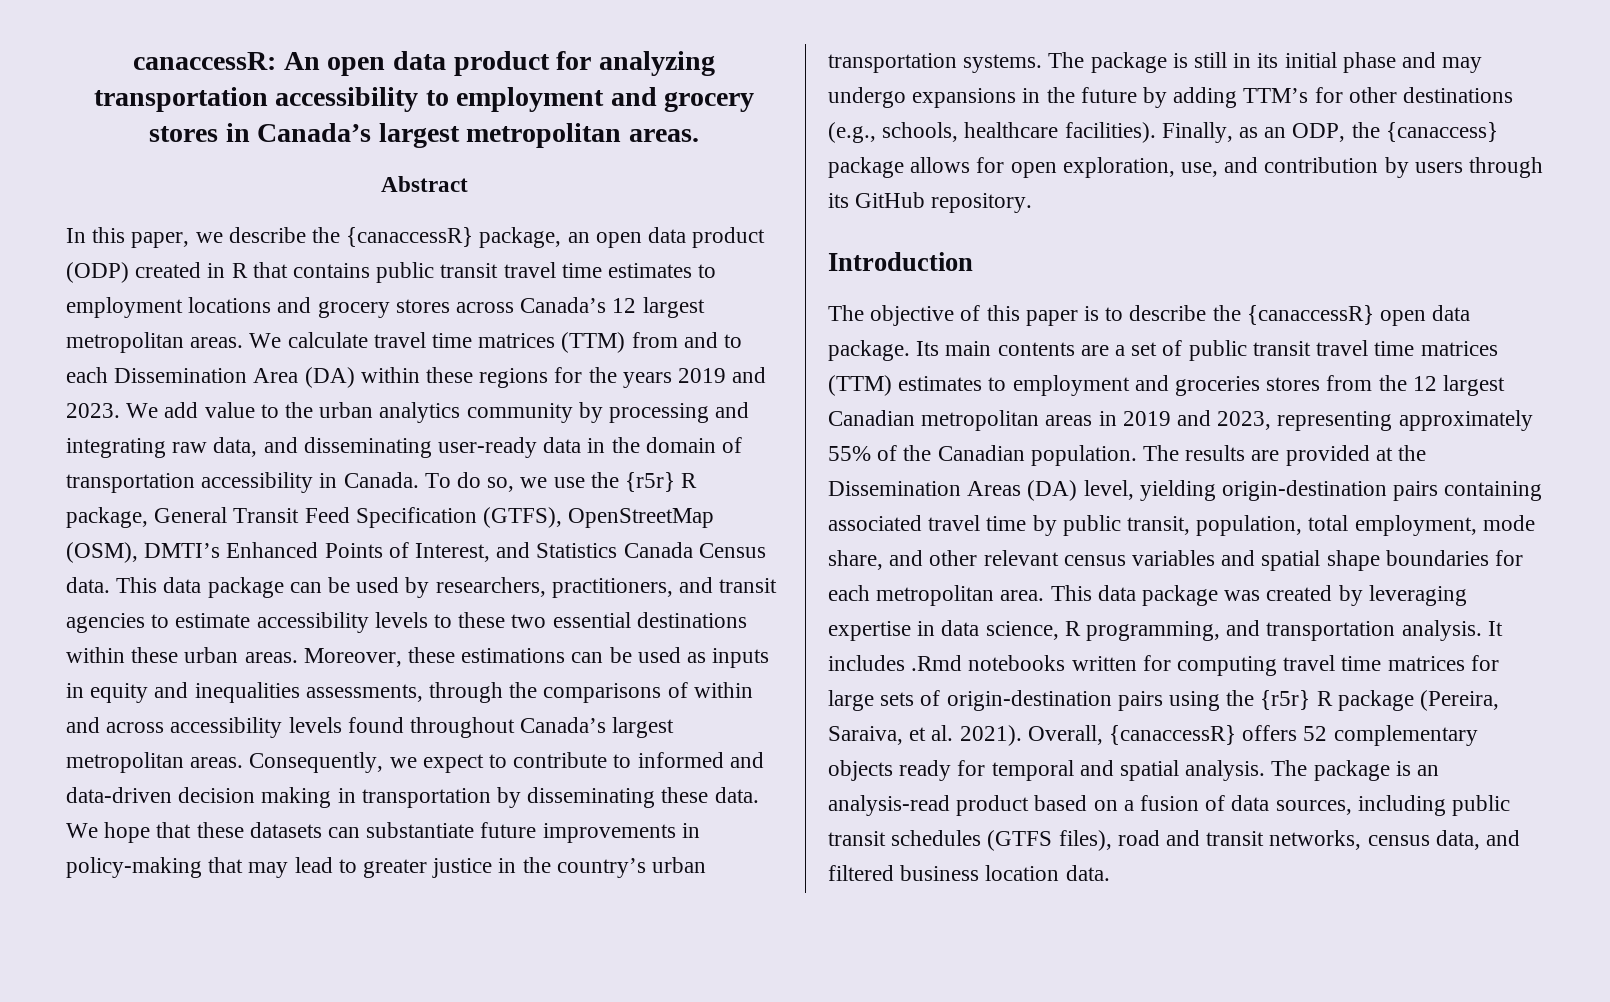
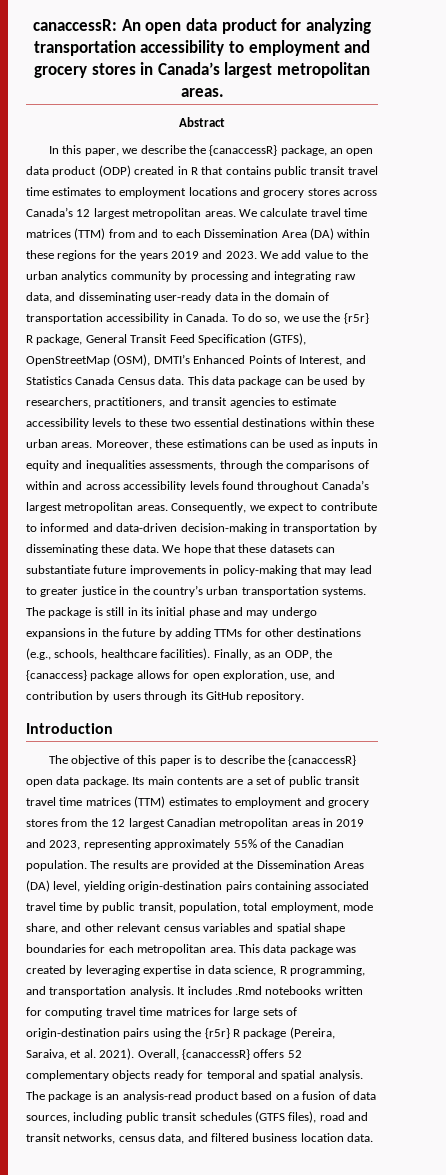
- Consequently, we expect to contribute to informed and data-driven decision making in transportation by disseminating these data.
+ Consequently, we expect to contribute to informed and data-driven decision-making in transportation by disseminating these data.
- The package is still in its initial phase and may undergo expansions in the future by adding TTM’s for other destinations (e.g., schools, healthcare facilities).
+ The package is still in its initial phase and may undergo expansions in the future by adding TTMs for other destinations (e.g., schools, healthcare facilities).
- Its main contents are a set of public transit travel time matrices (TTM) estimates to employment and groceries stores from the 12 largest Canadian metropolitan areas in 2019 and 2023, representing approximately 55% of the Canadian population.
+ Its main contents are a set of public transit travel time matrices (TTM) estimates to employment and grocery stores from the 12 largest Canadian metropolitan areas in 2019 and 2023, representing approximately 55% of the Canadian population.

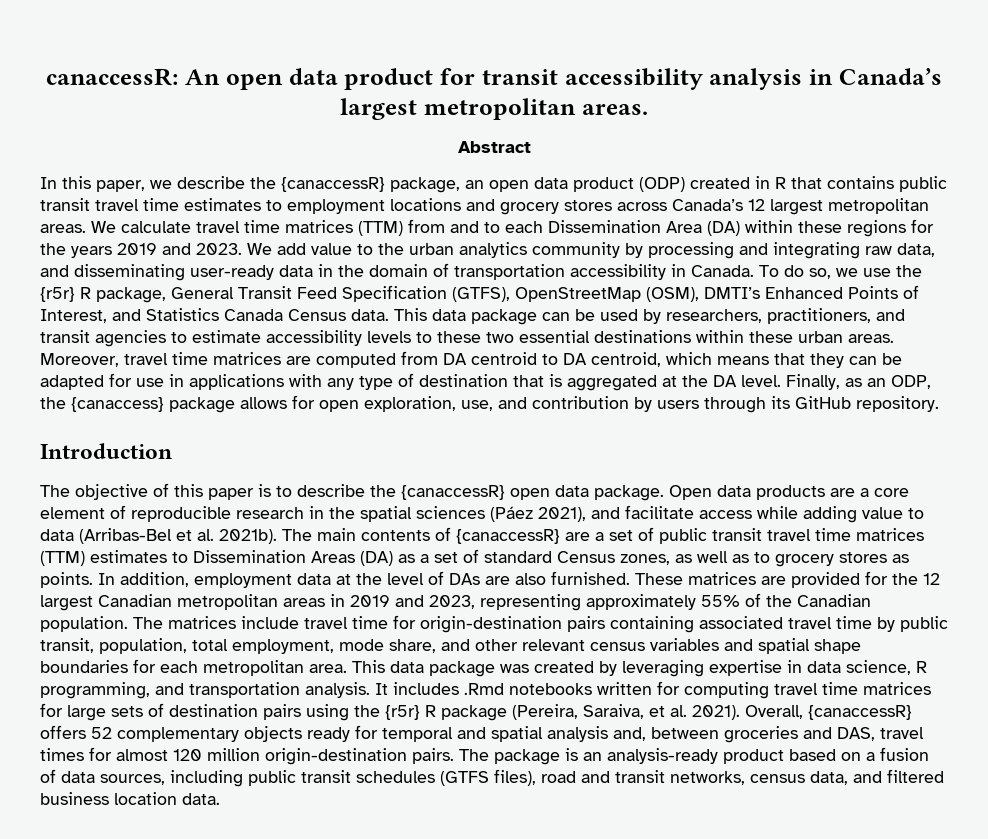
- canaccessR: An open data product for analyzing transportation accessibility to employment and grocery stores in Canada’s largest metropolitan areas.
+ canaccessR: An open data product for transit accessibility analysis in Canada’s largest metropolitan areas.
- Moreover, these estimations can be used as inputs in equity and inequalities assessments, through the comparisons of within and across accessibility levels found throughout Canada’s largest metropolitan areas. Consequently, we expect to contribute to informed and data-driven decision-making in transportation by disseminating these data. We hope that these datasets can substantiate future improvements in policy-making that may lead to greater justice in the country’s urban transportation systems. The package is still in its initial phase and may undergo expansions in the future by adding TTMs for other destinations (e.g., schools, healthcare facilities).
+ Moreover, travel time matrices are computed from DA centroid to DA centroid, which means that they can be adapted for use in applications with any type of destination that is aggregated at the DA level.
- Its main contents are a set of public transit travel time matrices (TTM) estimates to employment and grocery stores from the 12 largest Canadian metropolitan areas in 2019 and 2023, representing approximately 55% of the Canadian population.
+ Open data products are a core element of reproducible research in the spatial sciences (Páez 2021), and facilitate access while adding value to data (Arribas-Bel et al. 2021b). The main contents of {canaccessR} are a set of public transit travel time matrices (TTM) estimates to Dissemination Areas (DA) as a set of standard Census zones, as well as to grocery stores as points. In addition, employment data at the level of DAs are also furnished. These matrices are provided for the 12 largest Canadian metropolitan areas in 2019 and 2023, representing approximately 55% of the Canadian population.
- The results are provided at the Dissemination Areas (DA) level, yielding origin-destination pairs containing associated travel time by public transit, population, total employment, mode share, and other relevant census variables and spatial shape boundaries for each metropolitan area.
+ The matrices include travel time for origin-destination pairs containing associated travel time by public transit, population, total employment, mode share, and other relevant census variables and spatial shape boundaries for each metropolitan area.
- It includes .Rmd notebooks written for computing travel time matrices for large sets of origin-destination pairs using the {r5r} R package (Pereira, Saraiva, et al. 2021).
+ It includes .Rmd notebooks written for computing travel time matrices for large sets of destination pairs using the {r5r} R package (Pereira, Saraiva, et al. 2021).
- Overall, {canaccessR} offers 52 complementary objects ready for temporal and spatial analysis.
+ Overall, {canaccessR} offers 52 complementary objects ready for temporal and spatial analysis and, between groceries and DAS, travel times for almost 120 million origin-destination pairs.
- The package is an analysis-read product based on a fusion of data sources, including public transit schedules (GTFS files), road and transit networks, census data, and filtered business location data.
+ The package is an analysis-ready product based on a fusion of data sources, including public transit schedules (GTFS files), road and transit networks, census data, and filtered business location data.

